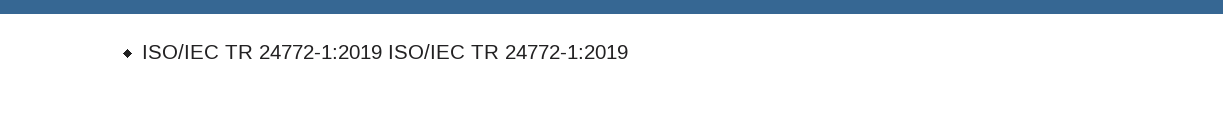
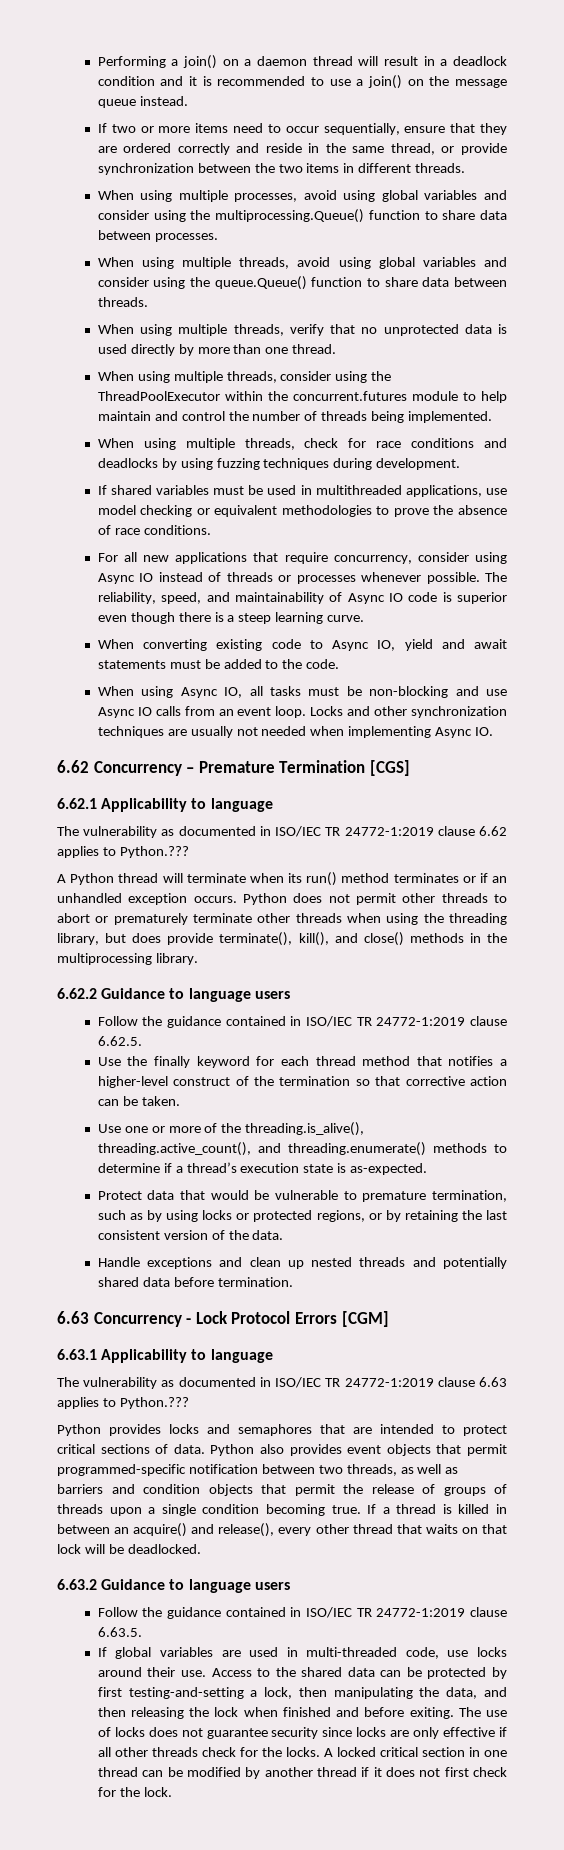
- ISO/IEC TR 24772-1:2019 ISO/IEC TR 24772-1:2019
+ Performing a join() on a daemon thread will result in a deadlock condition and it is recommended to use a join() on the message queue instead.
+ If two or more items need to occur sequentially, ensure that they are ordered correctly and reside in the same thread, or provide synchronization between the two items in different threads.
+ When using multiple processes, avoid using global variables and consider using the multiprocessing.Queue() function to share data between processes.
+ When using multiple threads, avoid using global variables and consider using the queue.Queue() function to share data between threads.
+ When using multiple threads, verify that no unprotected data is used directly by more than one thread.
+ When using multiple threads, consider using the ThreadPoolExecutor within the concurrent.futures module to help maintain and control the number of threads being implemented.
+ When using multiple threads, check for race conditions and deadlocks by using fuzzing techniques during development.
+ If shared variables must be used in multithreaded applications, use model checking or equivalent methodologies to prove the absence of race conditions.
+ For all new applications that require concurrency, consider using Async IO instead of threads or processes whenever possible. The reliability, speed, and maintainability of Async IO code is superior even though there is a steep learning curve.
+ When converting existing code to Async IO, yield and await statements must be added to the code.
+ When using Async IO, all tasks must be non-blocking and use Async IO calls from an event loop. Locks and other synchronization techniques are usually not needed when implementing Async IO.
+ 6.62 Concurrency – Premature Termination [CGS]
+ 6.62.1 Applicability to language
+ The vulnerability as documented in ISO/IEC TR 24772-1:2019 clause 6.62 applies to Python.???
+ A Python thread will terminate when its run() method terminates or if an unhandled exception occurs. Python does not permit other threads to abort or prematurely terminate other threads when using the threading library, but does provide terminate(), kill(), and close() methods in the multiprocessing library.
+ 6.62.2 Guidance to language users
+ Follow the guidance contained in ISO/IEC TR 24772-1:2019 clause 6.62.5.
+ Use the finally keyword for each thread method that notifies a higher-level construct of the termination so that corrective action can be taken.
+ Use one or more of the threading.is_alive(), threading.active_count(), and threading.enumerate() methods to determine if a thread’s execution state is as-expected.
+ Protect data that would be vulnerable to premature termination, such as by using locks or protected regions, or by retaining the last consistent version of the data.
+ Handle exceptions and clean up nested threads and potentially shared data before termination.
+ 6.63 Concurrency - Lock Protocol Errors [CGM]
+ 6.63.1 Applicability to language
+ The vulnerability as documented in ISO/IEC TR 24772-1:2019 clause 6.63 applies to Python.???
+ Python provides locks and semaphores that are intended to protect critical sections of data. Python also provides event objects that permit programmed-specific notification between two threads, as well as barriers and condition objects that permit the release of groups of threads upon a single condition becoming true. If a thread is killed in between an acquire() and release(), every other thread that waits on that lock will be deadlocked.
+ 6.63.2 Guidance to language users
+ Follow the guidance contained in ISO/IEC TR 24772-1:2019 clause 6.63.5.
+ If global variables are used in multi-threaded code, use locks around their use. Access to the shared data can be protected by first testing-and-setting a lock, then manipulating the data, and then releasing the lock when finished and before exiting. The use of locks does not guarantee security since locks are only effective if all other threads check for the locks. A locked critical section in one thread can be modified by another thread if it does not first check for the lock.

